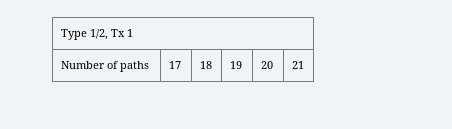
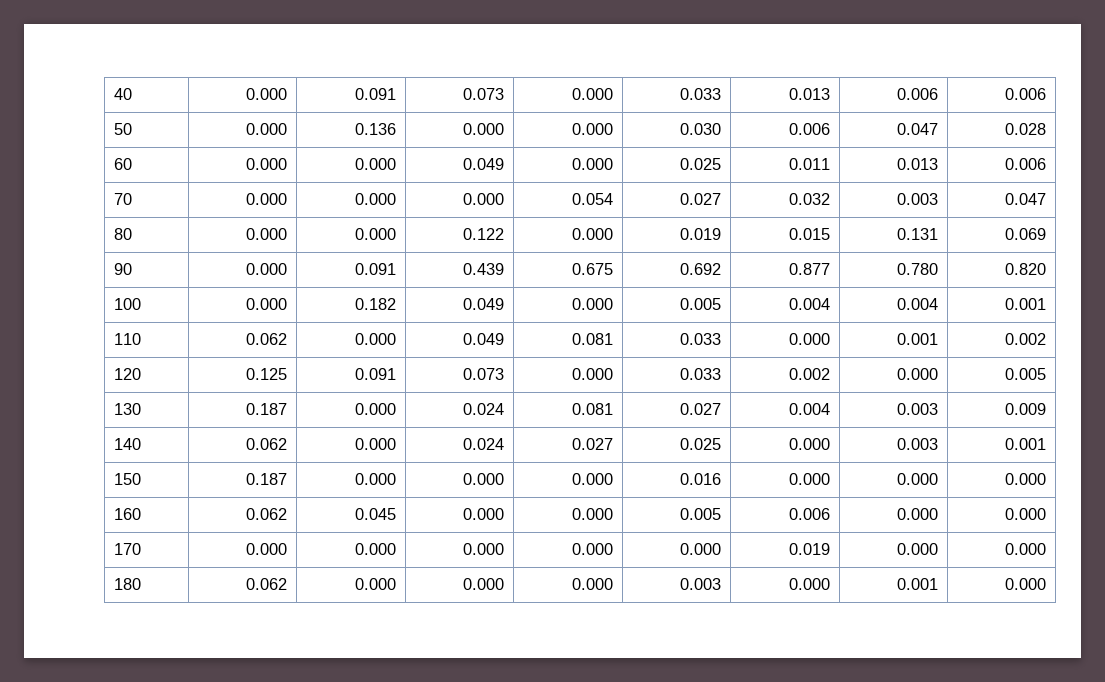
- Type 1/2, Tx 1
- Number of paths | 17 | 18 | 19 | 20 | 21
+ 40 | 0.000 | 0.091 | 0.073 | 0.000 | 0.033 | 0.013 | 0.006 | 0.006
+ 50 | 0.000 | 0.136 | 0.000 | 0.000 | 0.030 | 0.006 | 0.047 | 0.028
+ 60 | 0.000 | 0.000 | 0.049 | 0.000 | 0.025 | 0.011 | 0.013 | 0.006
+ 70 | 0.000 | 0.000 | 0.000 | 0.054 | 0.027 | 0.032 | 0.003 | 0.047
+ 80 | 0.000 | 0.000 | 0.122 | 0.000 | 0.019 | 0.015 | 0.131 | 0.069
+ 90 | 0.000 | 0.091 | 0.439 | 0.675 | 0.692 | 0.877 | 0.780 | 0.820
+ 100 | 0.000 | 0.182 | 0.049 | 0.000 | 0.005 | 0.004 | 0.004 | 0.001
+ 110 | 0.062 | 0.000 | 0.049 | 0.081 | 0.033 | 0.000 | 0.001 | 0.002
+ 120 | 0.125 | 0.091 | 0.073 | 0.000 | 0.033 | 0.002 | 0.000 | 0.005
+ 130 | 0.187 | 0.000 | 0.024 | 0.081 | 0.027 | 0.004 | 0.003 | 0.009
+ 140 | 0.062 | 0.000 | 0.024 | 0.027 | 0.025 | 0.000 | 0.003 | 0.001
+ 150 | 0.187 | 0.000 | 0.000 | 0.000 | 0.016 | 0.000 | 0.000 | 0.000
+ 160 | 0.062 | 0.045 | 0.000 | 0.000 | 0.005 | 0.006 | 0.000 | 0.000
+ 170 | 0.000 | 0.000 | 0.000 | 0.000 | 0.000 | 0.019 | 0.000 | 0.000
+ 180 | 0.062 | 0.000 | 0.000 | 0.000 | 0.003 | 0.000 | 0.001 | 0.000

